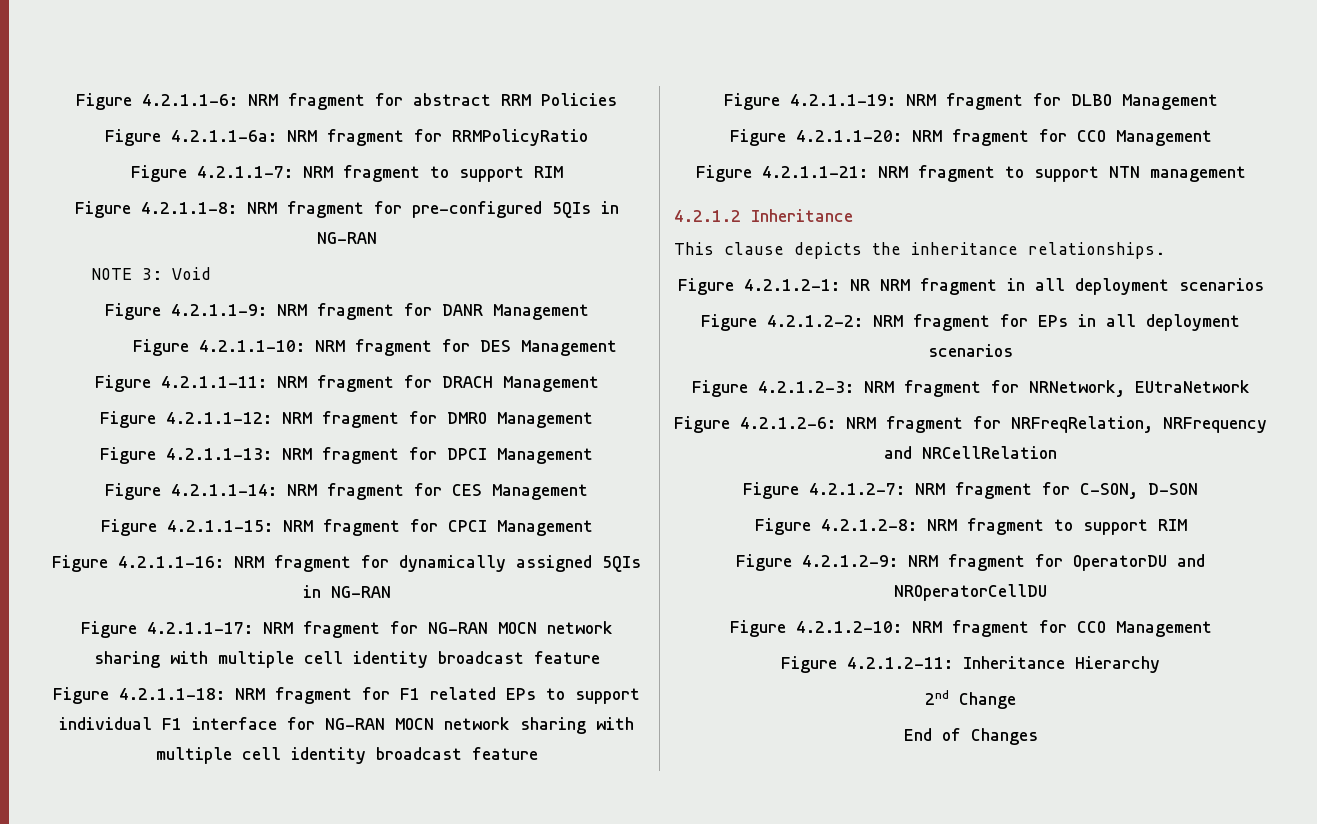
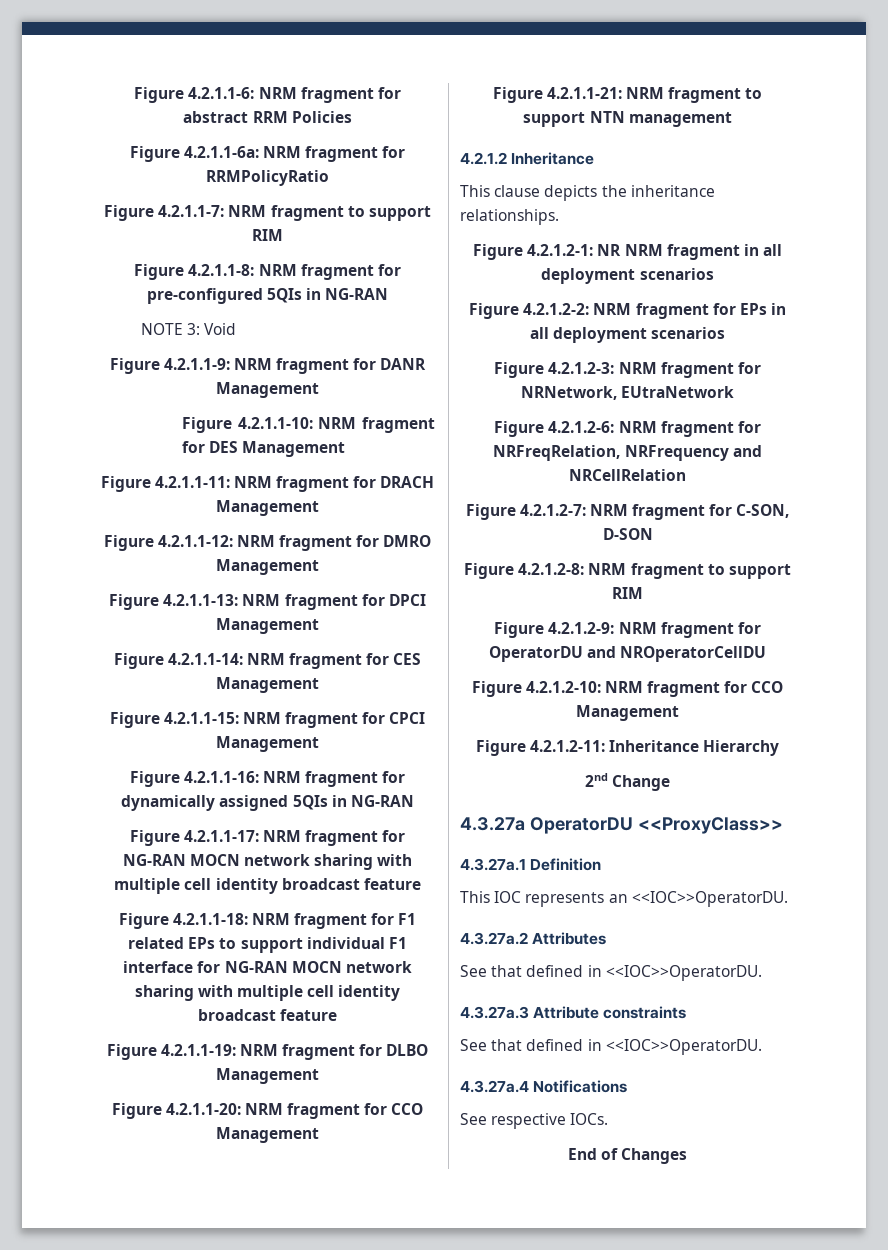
+ 4.3.27a OperatorDU <<ProxyClass>>
+ 4.3.27a.1 Definition
+ This IOC represents an <<IOC>>OperatorDU.
+ 4.3.27a.2 Attributes
+ See that defined in <<IOC>>OperatorDU.
+ 4.3.27a.3 Attribute constraints
+ See that defined in <<IOC>>OperatorDU.
+ 4.3.27a.4 Notifications
+ See respective IOCs.

